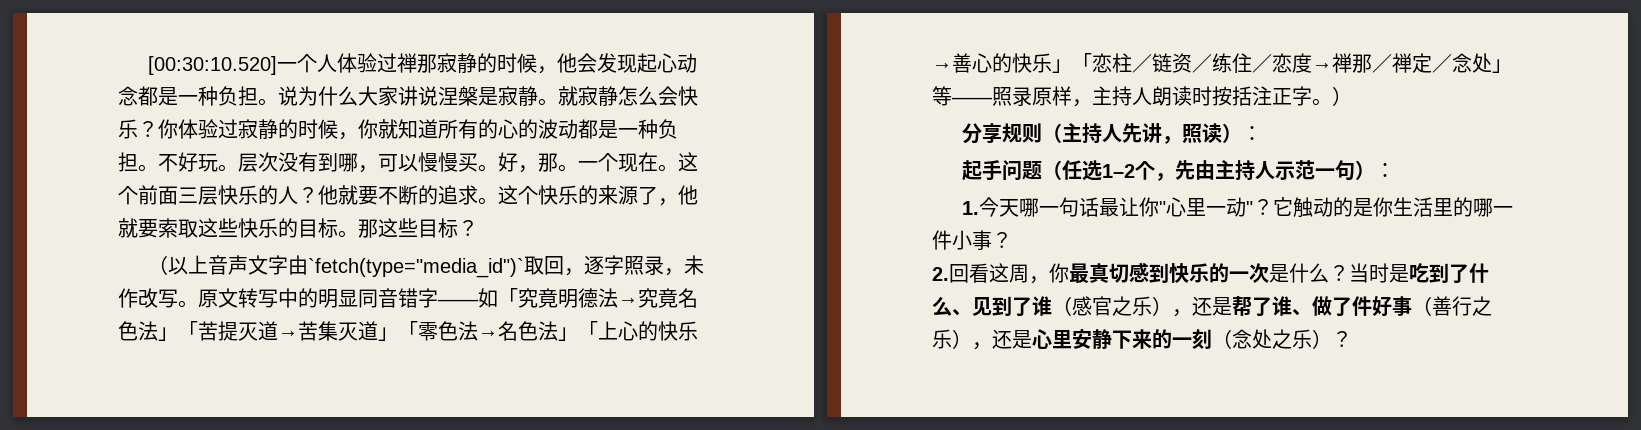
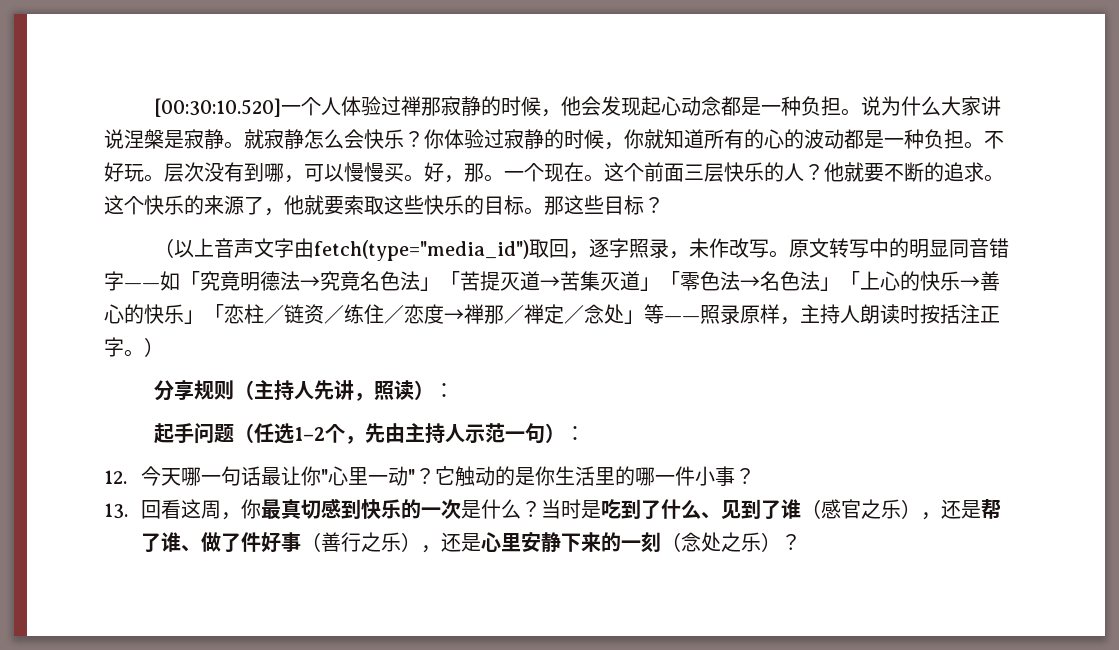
- （以上音声文字由`fetch(type="media_id")`取回，逐字照录，未作改写。
+ （以上音声文字由fetch(type="media_id")取回，逐字照录，未作改写。
- 1.今天哪一句话最让你"心里一动"？
+ 12.今天哪一句话最让你"心里一动"？
- 2.回看这周，你最真切感到快乐的一次是什么？
+ 13.回看这周，你最真切感到快乐的一次是什么？

